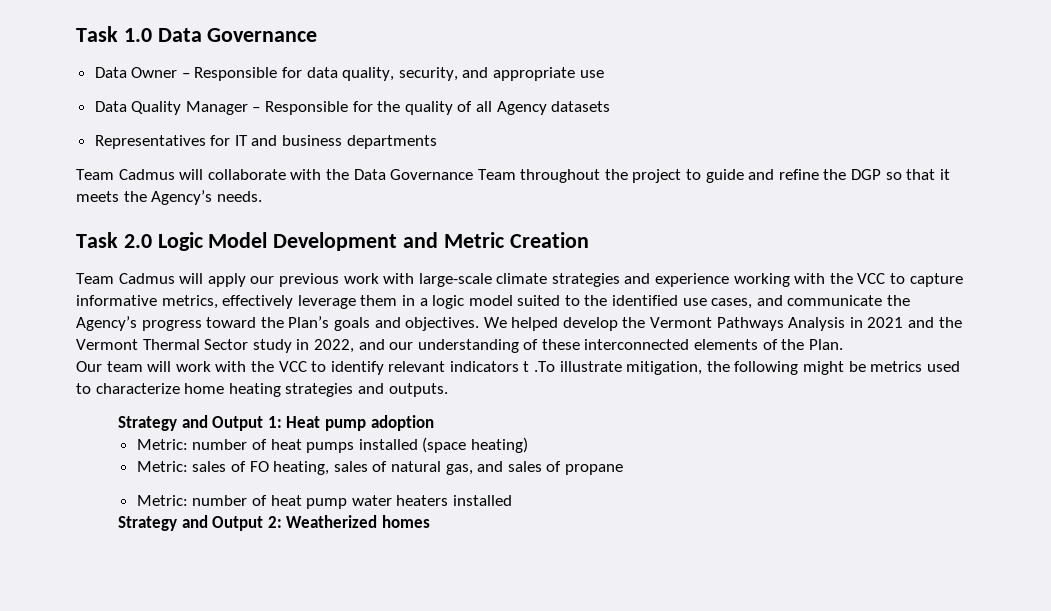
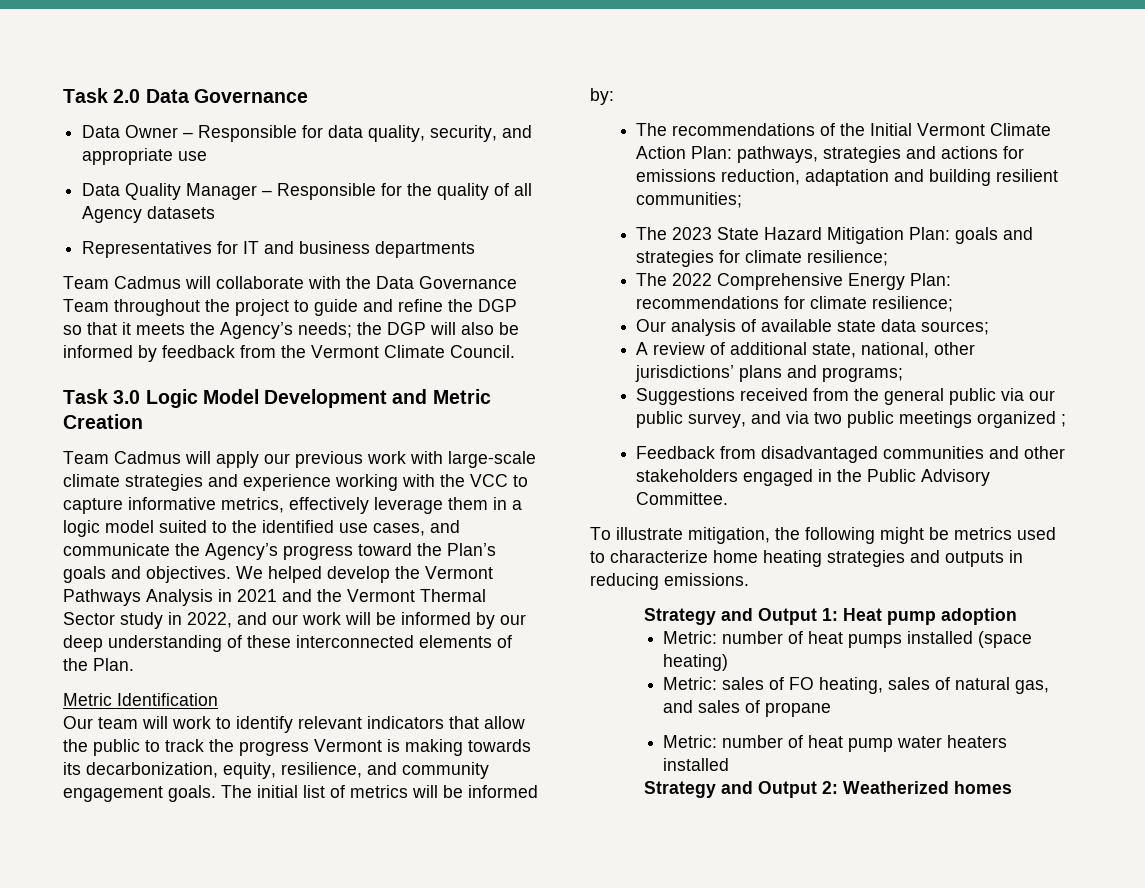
- Task 1.0 Data Governance
+ Task 2.0 Data Governance
- Team Cadmus will collaborate with the Data Governance Team throughout the project to guide and refine the DGP so that it meets the Agency’s needs.
- Task 2.0 Logic Model Development and Metric Creation
+ Team Cadmus will collaborate with the Data Governance Team throughout the project to guide and refine the DGP so that it meets the Agency’s needs; the DGP will also be informed by feedback from the Vermont Climate Council.
+ Task 3.0 Logic Model Development and Metric Creation
- We helped develop the Vermont Pathways Analysis in 2021 and the Vermont Thermal Sector study in 2022, and our understanding of these interconnected elements of the Plan.
+ We helped develop the Vermont Pathways Analysis in 2021 and the Vermont Thermal Sector study in 2022, and our work will be informed by our deep understanding of these interconnected elements of the Plan.
+ Metric Identification
- Our team will work with the VCC to identify relevant indicators t .To illustrate mitigation, the following might be metrics used to characterize home heating strategies and outputs.
+ Our team will work to identify relevant indicators that allow the public to track the progress Vermont is making towards its decarbonization, equity, resilience, and community engagement goals. The initial list of metrics will be informed by:
+ The recommendations of the Initial Vermont Climate Action Plan: pathways, strategies and actions for emissions reduction, adaptation and building resilient communities;
+ The 2023 State Hazard Mitigation Plan: goals and strategies for climate resilience;
+ The 2022 Comprehensive Energy Plan: recommendations for climate resilience;
+ Our analysis of available state data sources;
+ A review of additional state, national, other jurisdictions’ plans and programs;
+ Suggestions received from the general public via our public survey, and via two public meetings organized ;
+ Feedback from disadvantaged communities and other stakeholders engaged in the Public Advisory Committee.
+ To illustrate mitigation, the following might be metrics used to characterize home heating strategies and outputs in reducing emissions.

